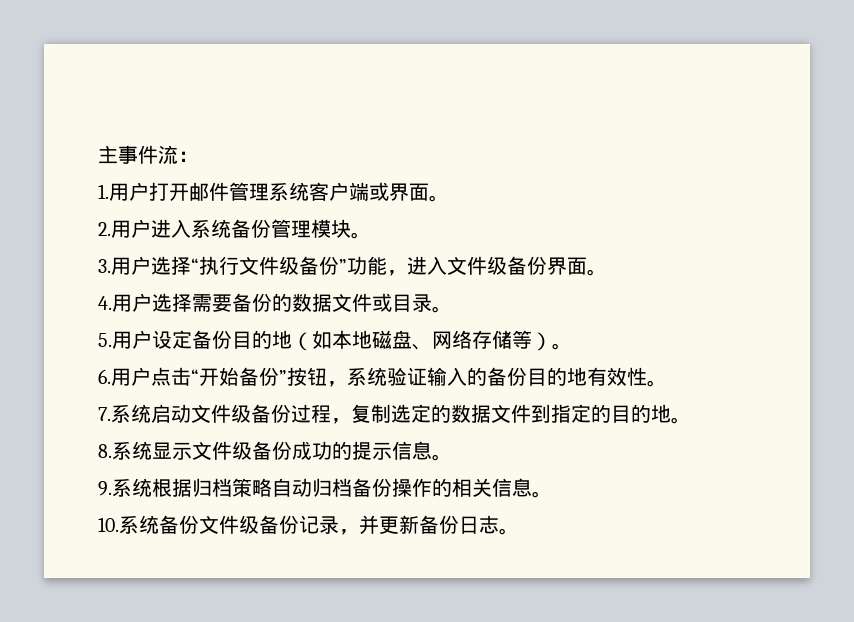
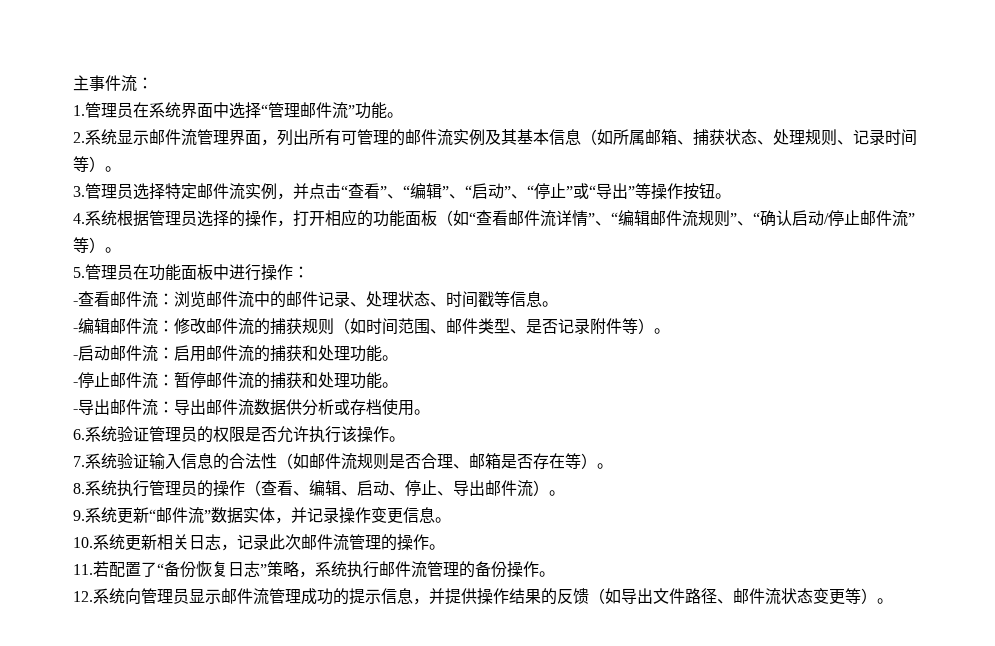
- 1.用户打开邮件管理系统客户端或界面。
- 2.用户进入系统备份管理模块。
- 3.用户选择“执行文件级备份”功能，进入文件级备份界面。
- 4.用户选择需要备份的数据文件或目录。
- 5.用户设定备份目的地（如本地磁盘、网络存储等）。
- 6.用户点击“开始备份”按钮，系统验证输入的备份目的地有效性。
- 7.系统启动文件级备份过程，复制选定的数据文件到指定的目的地。
- 8.系统显示文件级备份成功的提示信息。
- 9.系统根据归档策略自动归档备份操作的相关信息。
- 10.系统备份文件级备份记录，并更新备份日志。
+ 1.管理员在系统界面中选择“管理邮件流”功能。
+ 2.系统显示邮件流管理界面，列出所有可管理的邮件流实例及其基本信息（如所属邮箱、捕获状态、处理规则、记录时间等）。
+ 3.管理员选择特定邮件流实例，并点击“查看”、“编辑”、“启动”、“停止”或“导出”等操作按钮。
+ 4.系统根据管理员选择的操作，打开相应的功能面板（如“查看邮件流详情”、“编辑邮件流规则”、“确认启动/停止邮件流”等）。
+ 5.管理员在功能面板中进行操作：
+ -查看邮件流：浏览邮件流中的邮件记录、处理状态、时间戳等信息。
+ -编辑邮件流：修改邮件流的捕获规则（如时间范围、邮件类型、是否记录附件等）。
+ -启动邮件流：启用邮件流的捕获和处理功能。
+ -停止邮件流：暂停邮件流的捕获和处理功能。
+ -导出邮件流：导出邮件流数据供分析或存档使用。
+ 6.系统验证管理员的权限是否允许执行该操作。
+ 7.系统验证输入信息的合法性（如邮件流规则是否合理、邮箱是否存在等）。
+ 8.系统执行管理员的操作（查看、编辑、启动、停止、导出邮件流）。
+ 9.系统更新“邮件流”数据实体，并记录操作变更信息。
+ 10.系统更新相关日志，记录此次邮件流管理的操作。
+ 11.若配置了“备份恢复日志”策略，系统执行邮件流管理的备份操作。
+ 12.系统向管理员显示邮件流管理成功的提示信息，并提供操作结果的反馈（如导出文件路径、邮件流状态变更等）。

